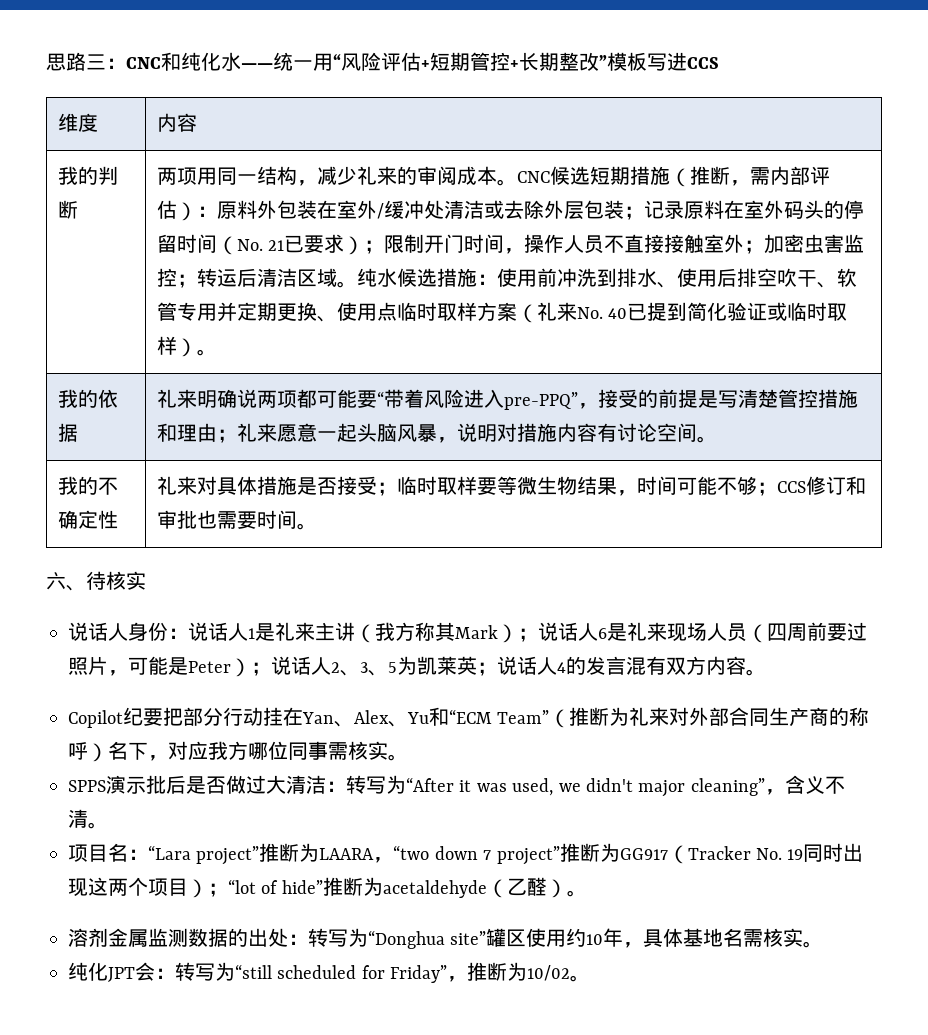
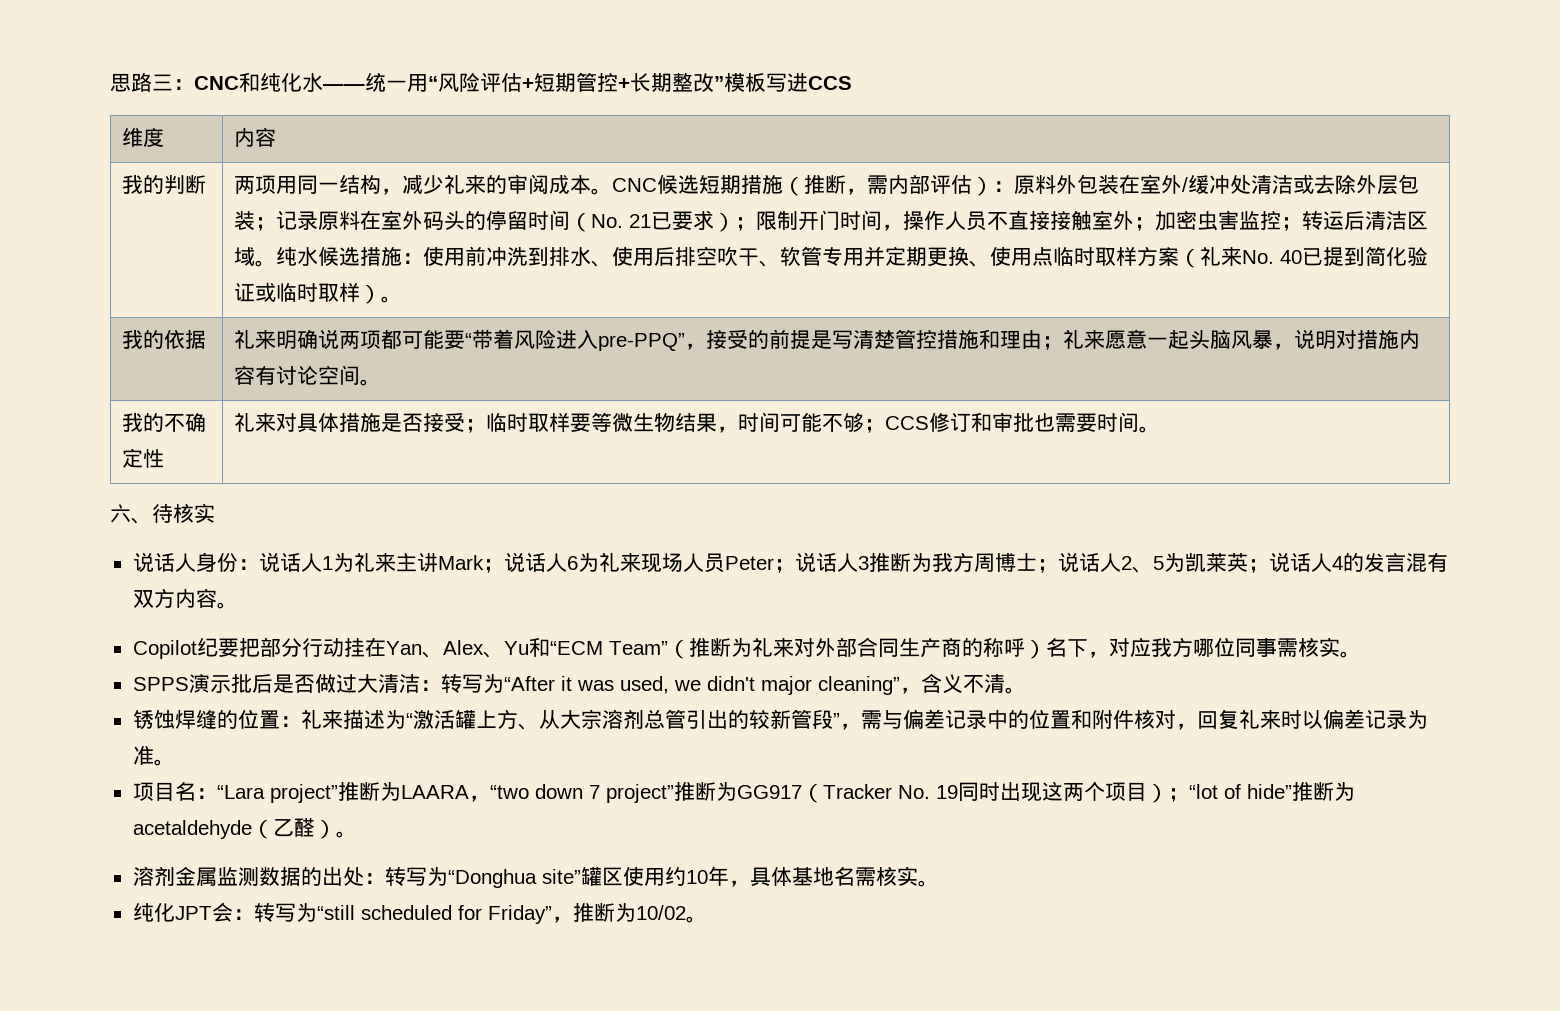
- 说话人身份：说话人1是礼来主讲（我方称其Mark）；说话人6是礼来现场人员（四周前要过照片，可能是Peter）；说话人2、3、5为凯莱英；说话人4的发言混有双方内容。
+ 说话人身份：说话人1为礼来主讲Mark；说话人6为礼来现场人员Peter；说话人3推断为我方周博士；说话人2、5为凯莱英；说话人4的发言混有双方内容。
+ 锈蚀焊缝的位置：礼来描述为“激活罐上方、从大宗溶剂总管引出的较新管段”，需与偏差记录中的位置和附件核对，回复礼来时以偏差记录为准。

